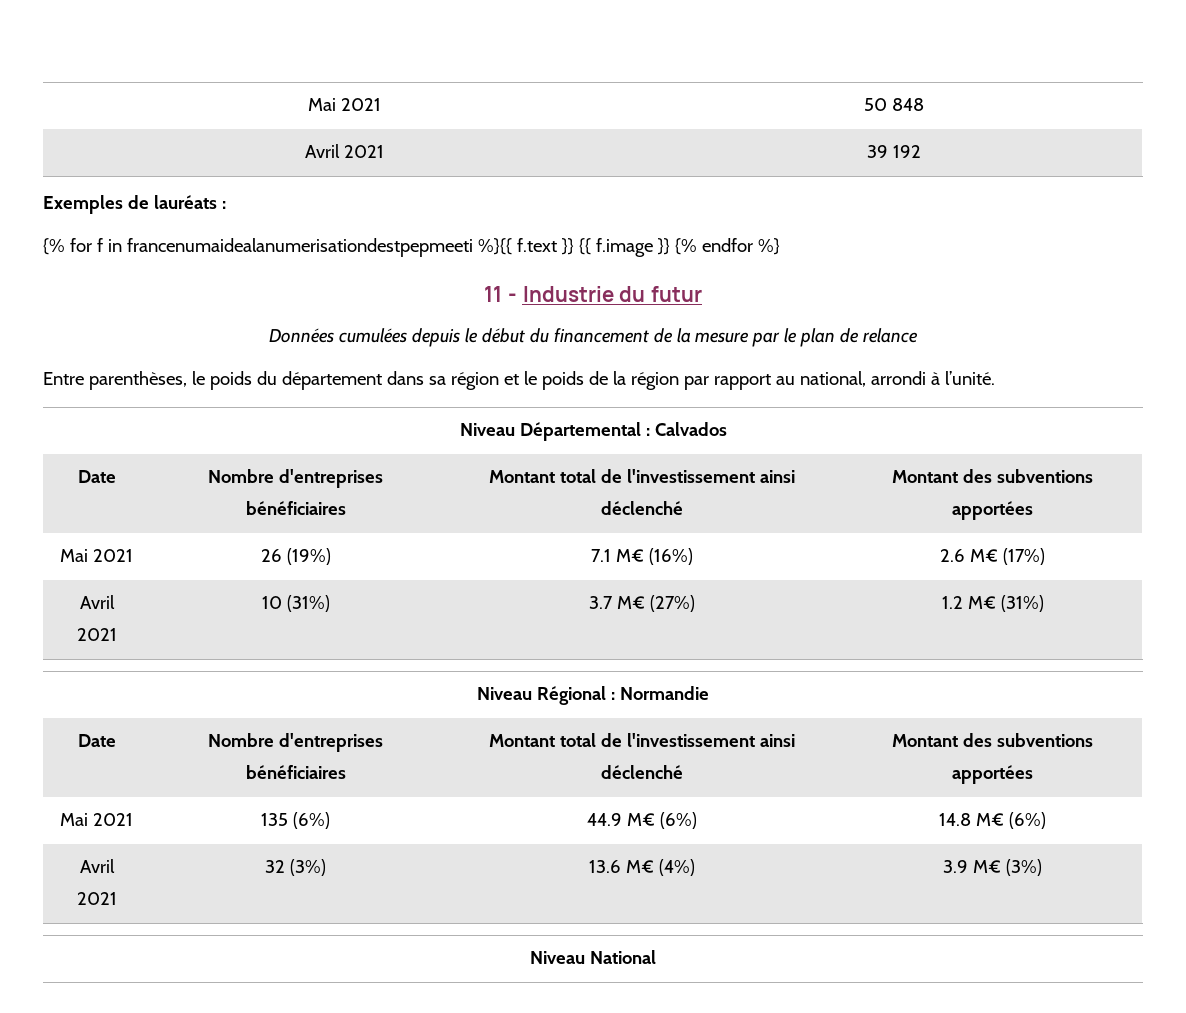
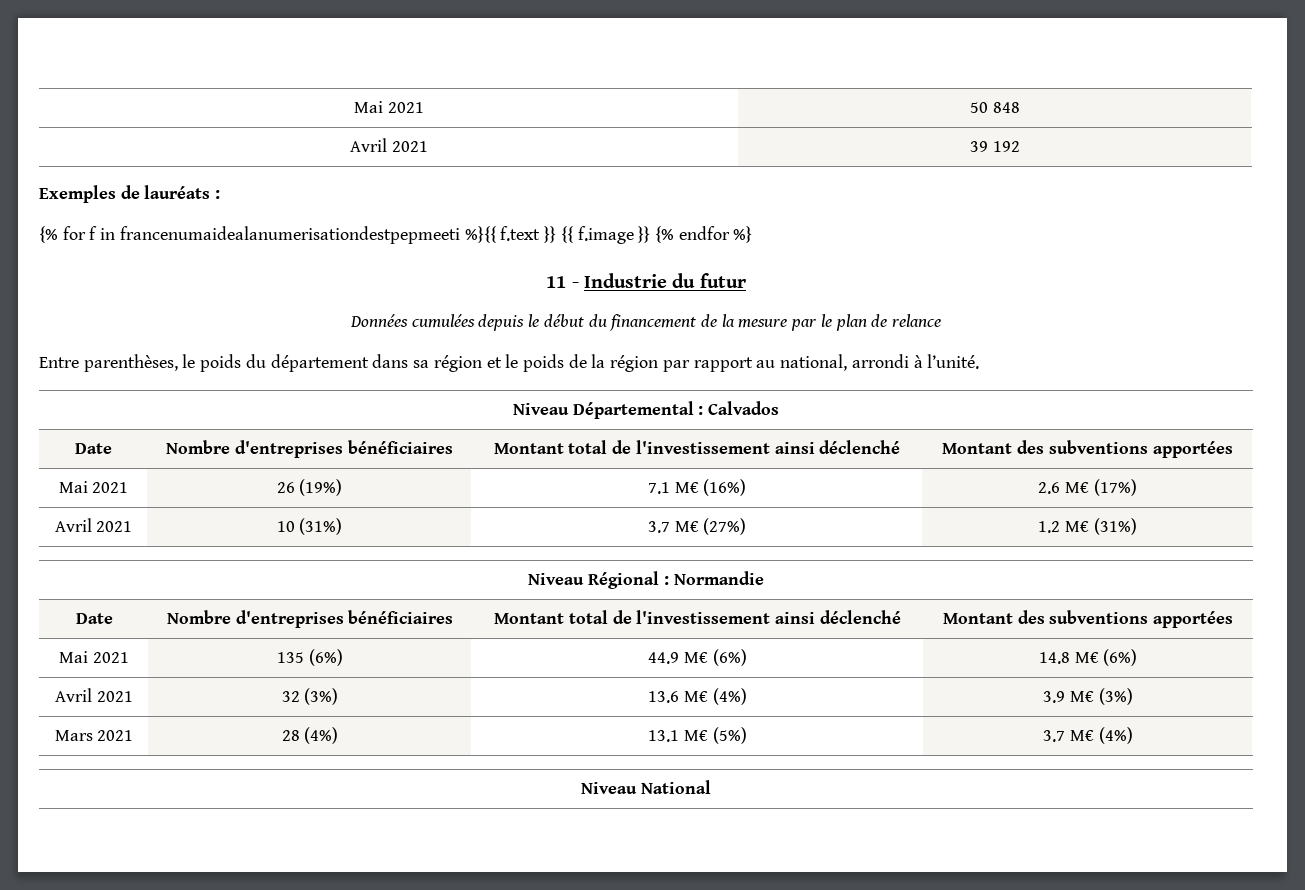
+ Mars 2021 | 28 (4%) | 13.1 M€ (5%) | 3.7 M€ (4%)

